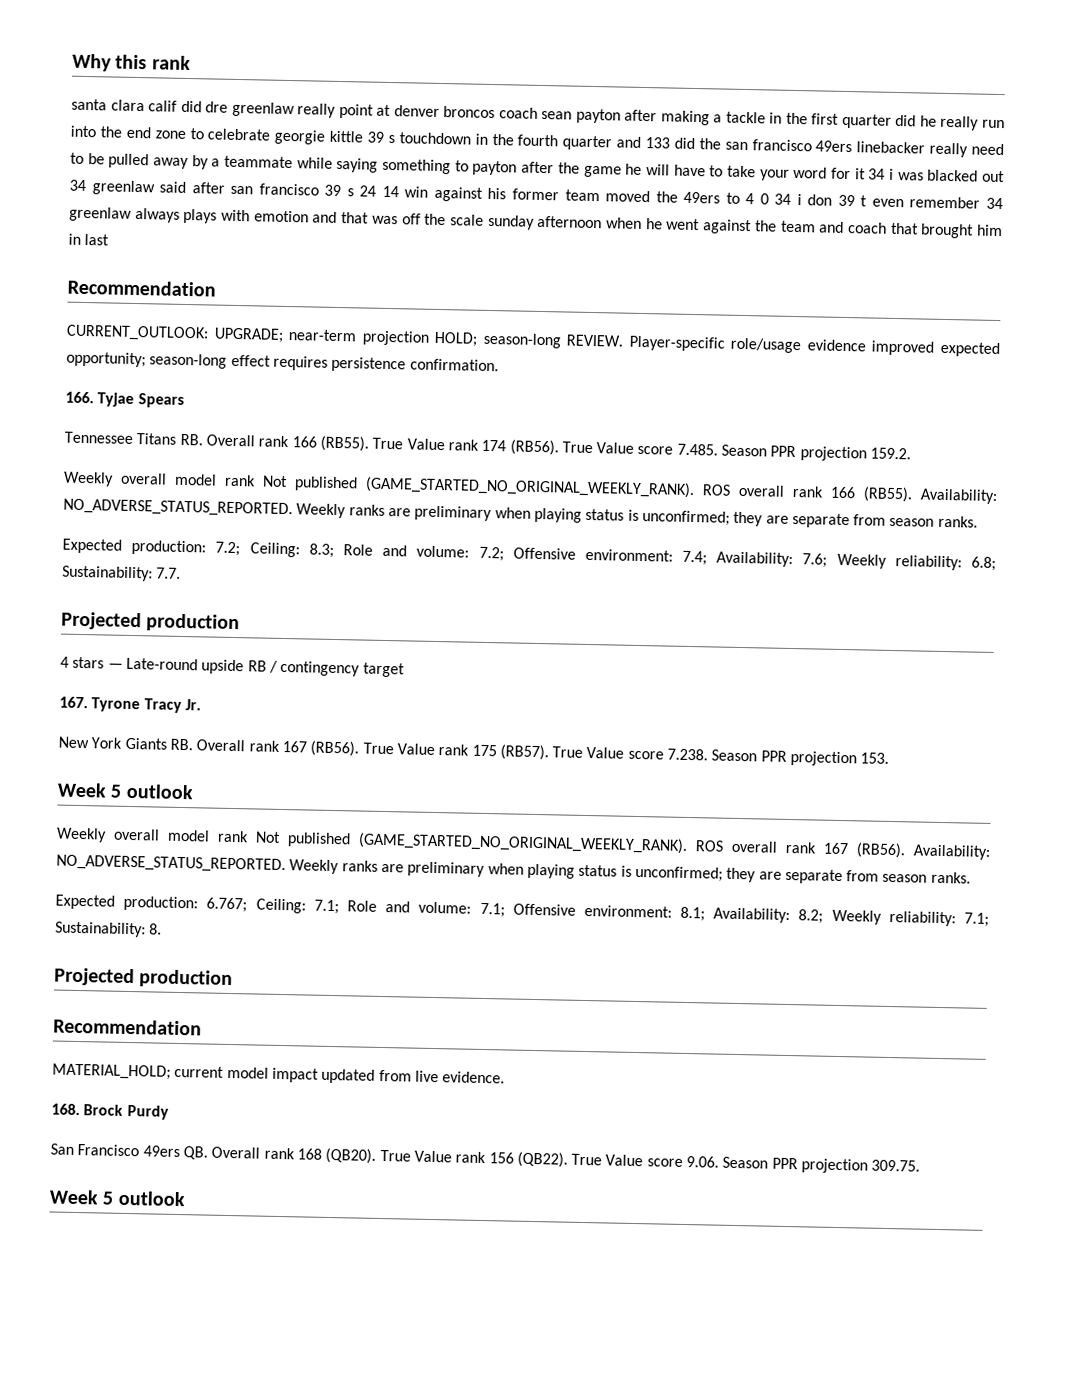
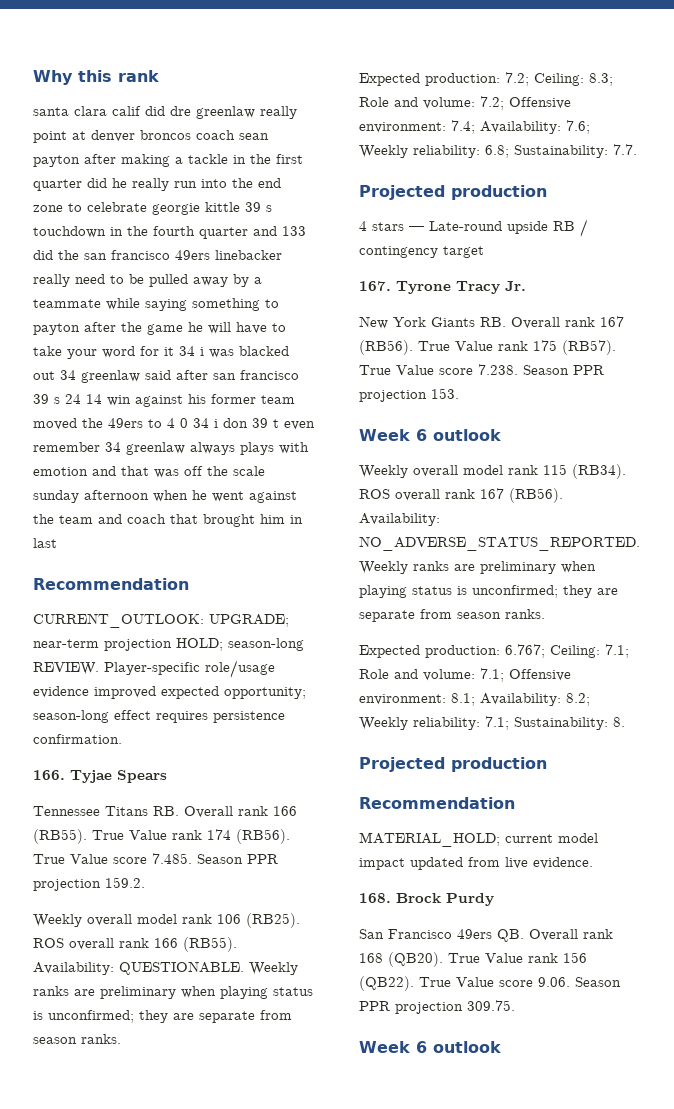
  True Value score 7.485. Season PPR projection 159.2.
- Weekly overall model rank Not published (GAME_STARTED_NO_ORIGINAL_WEEKLY_RANK).
+ Weekly overall model rank 106 (RB25).
- ROS overall rank 166 (RB55). Availability: NO_ADVERSE_STATUS_REPORTED.
+ ROS overall rank 166 (RB55). Availability: QUESTIONABLE.
  True Value score 7.238. Season PPR projection 153.
- Week 5 outlook
- Weekly overall model rank Not published (GAME_STARTED_NO_ORIGINAL_WEEKLY_RANK).
+ Week 6 outlook
+ Weekly overall model rank 115 (RB34).
  True Value score 9.06. Season PPR projection 309.75.
- Week 5 outlook
+ Week 6 outlook

